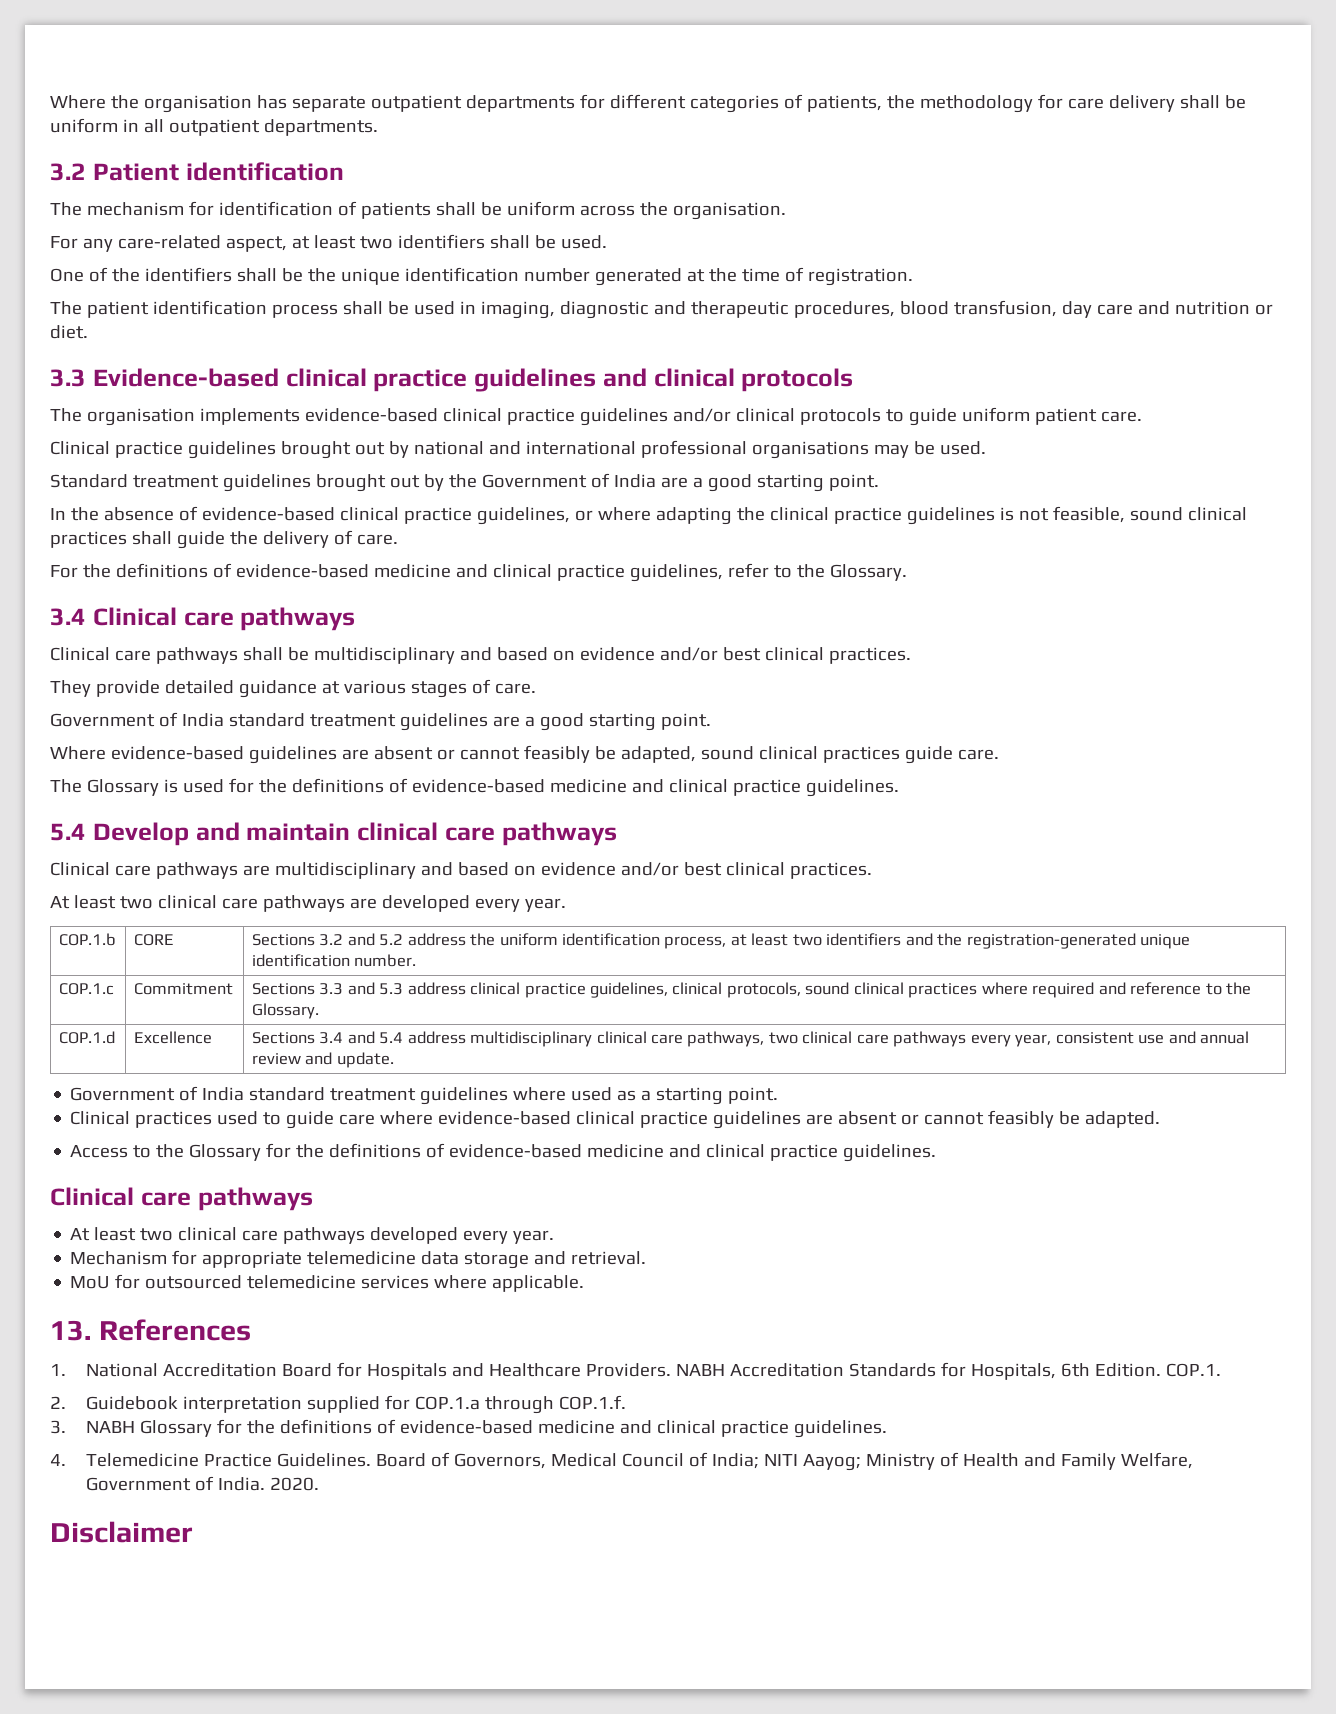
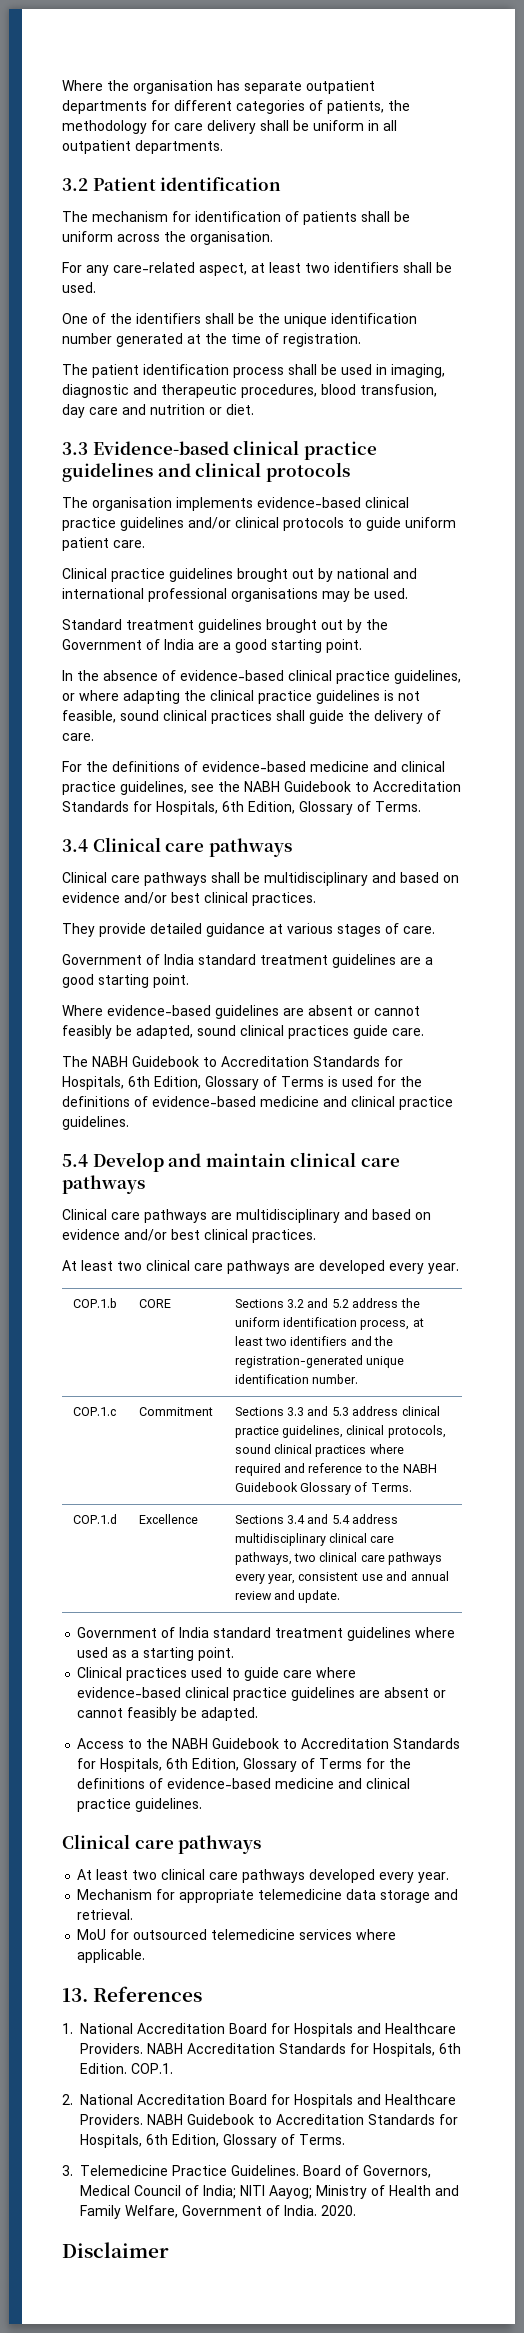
- For the definitions of evidence-based medicine and clinical practice guidelines, refer to the Glossary.
+ For the definitions of evidence-based medicine and clinical practice guidelines, see the NABH Guidebook to Accreditation Standards for Hospitals, 6th Edition, Glossary of Terms.
- The Glossary is used for the definitions of evidence-based medicine and clinical practice guidelines.
+ The NABH Guidebook to Accreditation Standards for Hospitals, 6th Edition, Glossary of Terms is used for the definitions of evidence-based medicine and clinical practice guidelines.
- COP.1.c | Commitment | Sections 3.3 and 5.3 address clinical practice guidelines, clinical protocols, sound clinical practices where required and reference to the Glossary.
+ COP.1.c | Commitment | Sections 3.3 and 5.3 address clinical practice guidelines, clinical protocols, sound clinical practices where required and reference to the NABH Guidebook Glossary of Terms.
- Access to the Glossary for the definitions of evidence-based medicine and clinical practice guidelines.
+ Access to the NABH Guidebook to Accreditation Standards for Hospitals, 6th Edition, Glossary of Terms for the definitions of evidence-based medicine and clinical practice guidelines.
- 2. Guidebook interpretation supplied for COP.1.a through COP.1.f.
- 3. NABH Glossary for the definitions of evidence-based medicine and clinical practice guidelines.
- 4. Telemedicine Practice Guidelines.
+ 2. National Accreditation Board for Hospitals and Healthcare Providers. NABH Guidebook to Accreditation Standards for Hospitals, 6th Edition, Glossary of Terms.
+ 3. Telemedicine Practice Guidelines.

